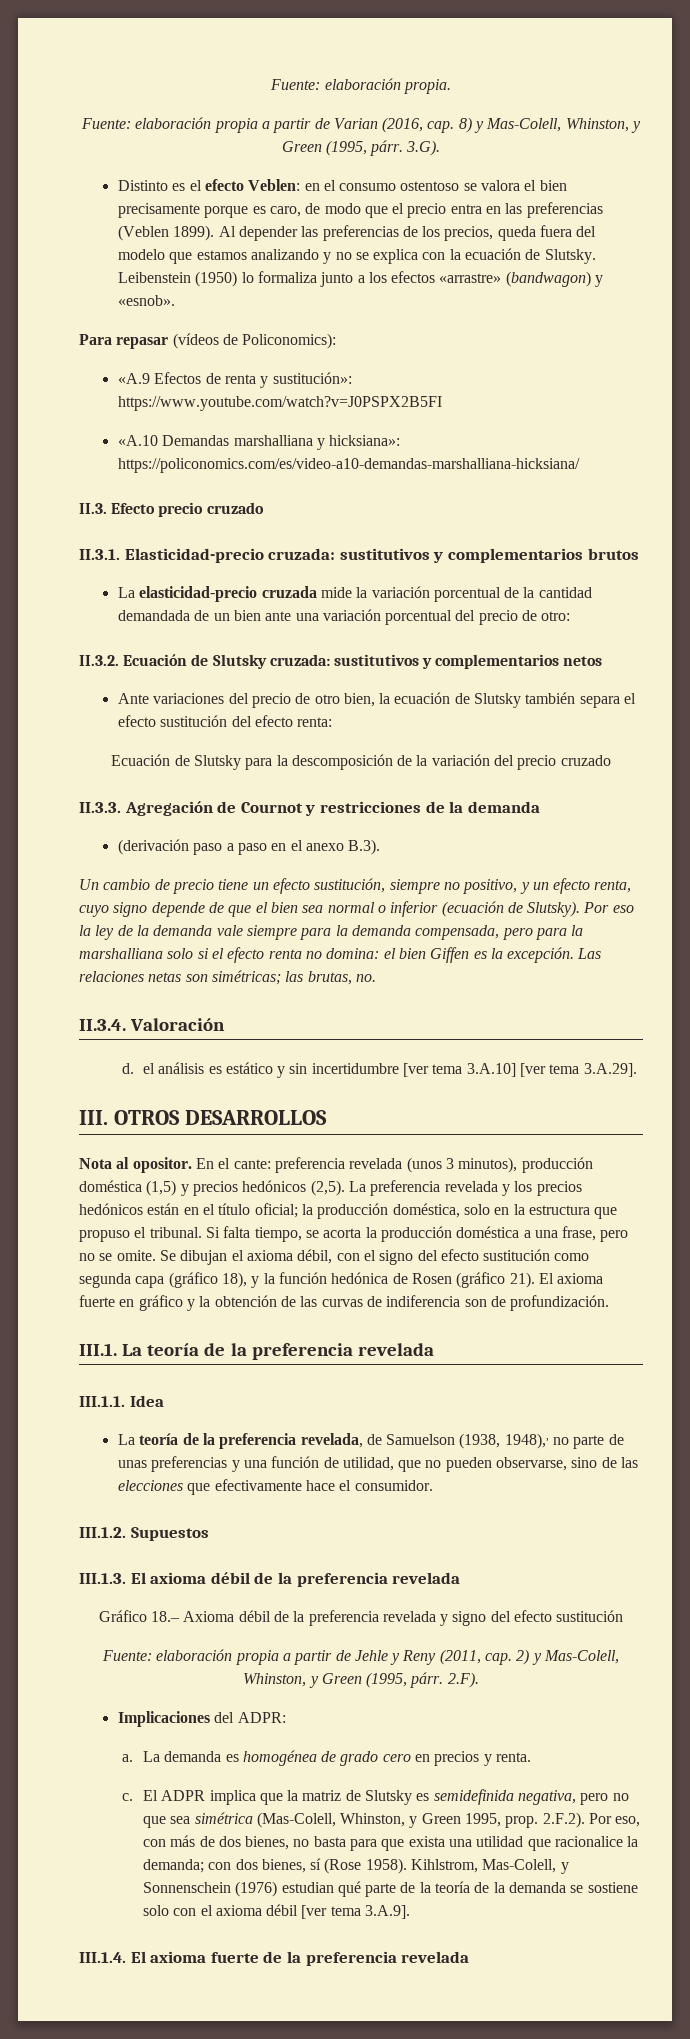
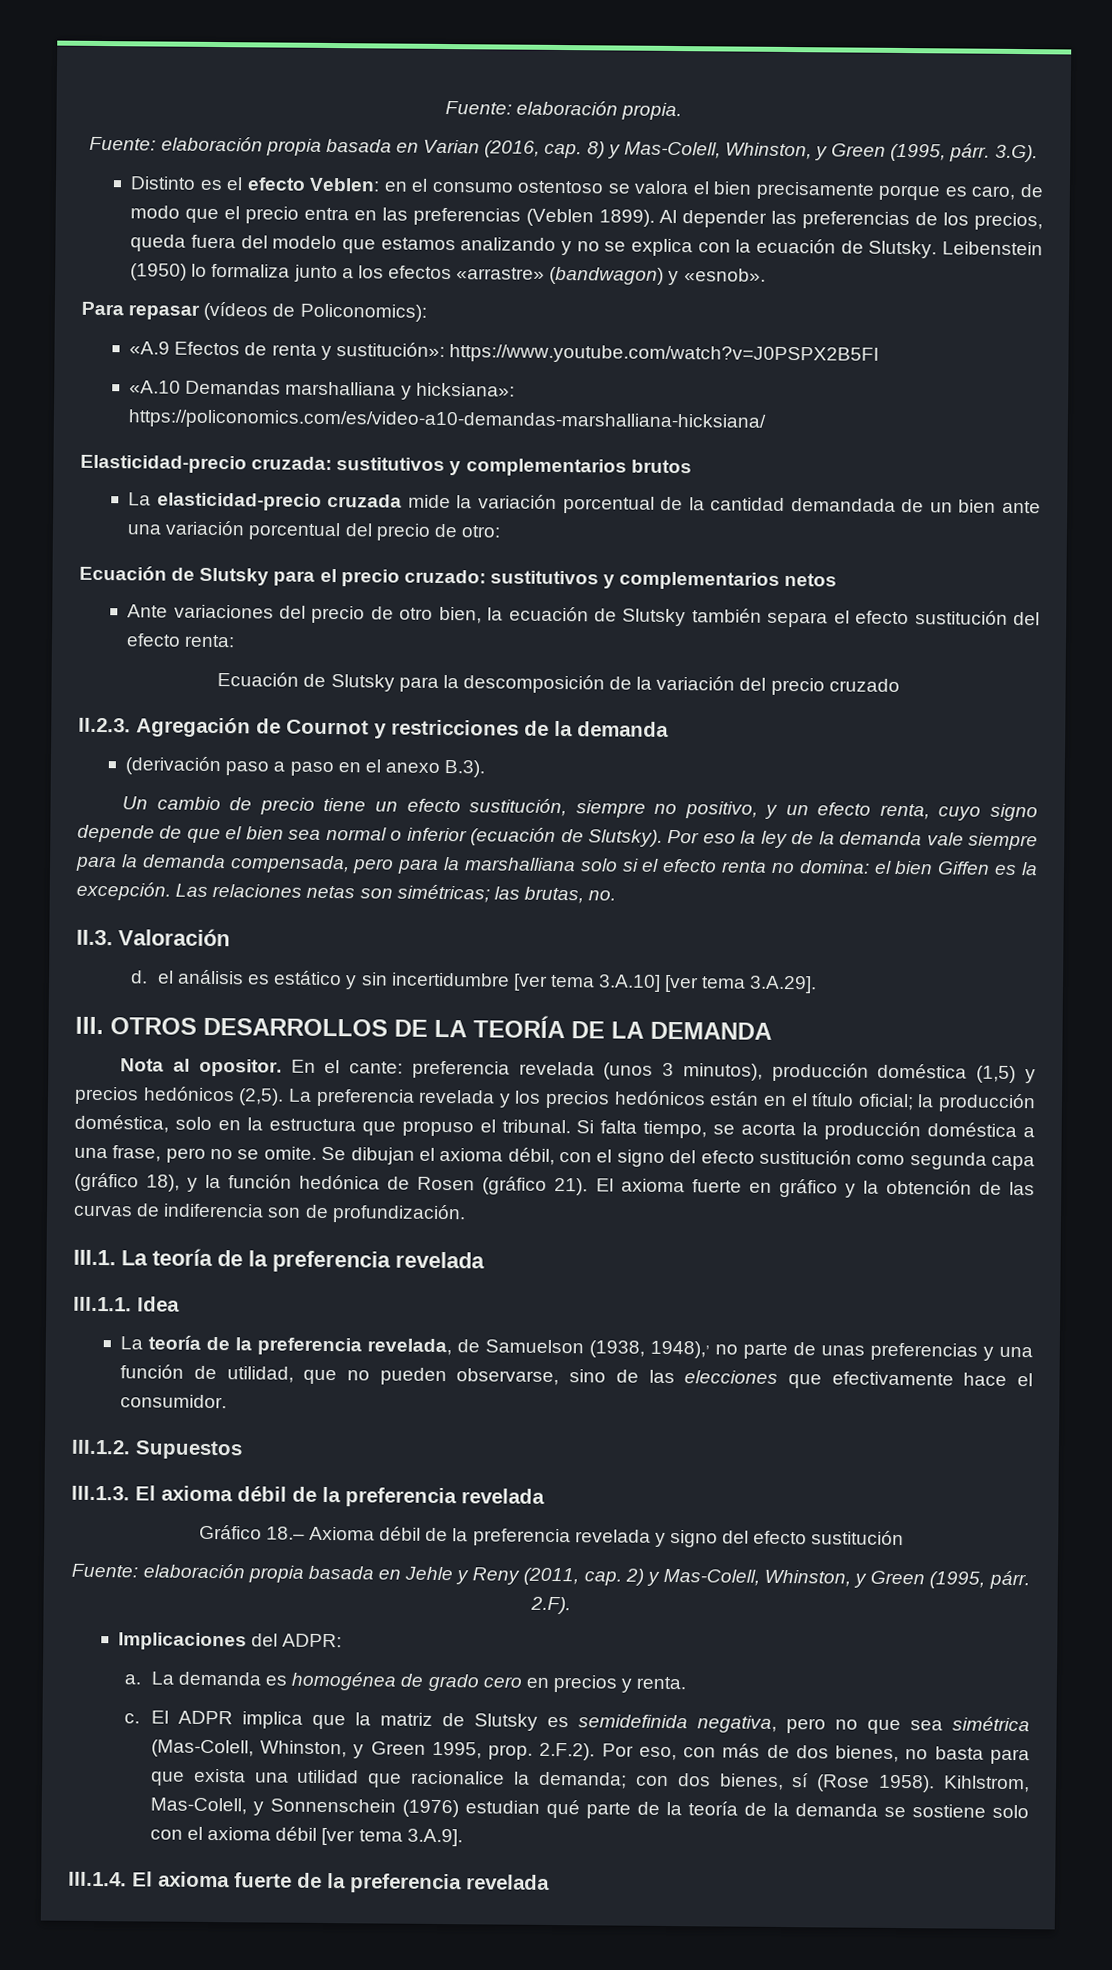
- Fuente: elaboración propia a partir de Varian (2016, cap.
+ Fuente: elaboración propia basada en Varian (2016, cap.
- II.3. Efecto precio cruzado
- II.3.1. Elasticidad-precio cruzada: sustitutivos y complementarios brutos
+ Elasticidad-precio cruzada: sustitutivos y complementarios brutos
- II.3.2. Ecuación de Slutsky cruzada: sustitutivos y complementarios netos
+ Ecuación de Slutsky para el precio cruzado: sustitutivos y complementarios netos
- II.3.3. Agregación de Cournot y restricciones de la demanda
+ II.2.3. Agregación de Cournot y restricciones de la demanda
- II.3.4. Valoración
+ II.3. Valoración
- III. OTROS DESARROLLOS
+ III. OTROS DESARROLLOS DE LA TEORÍA DE LA DEMANDA
- Fuente: elaboración propia a partir de Jehle y Reny (2011, cap.
+ Fuente: elaboración propia basada en Jehle y Reny (2011, cap.

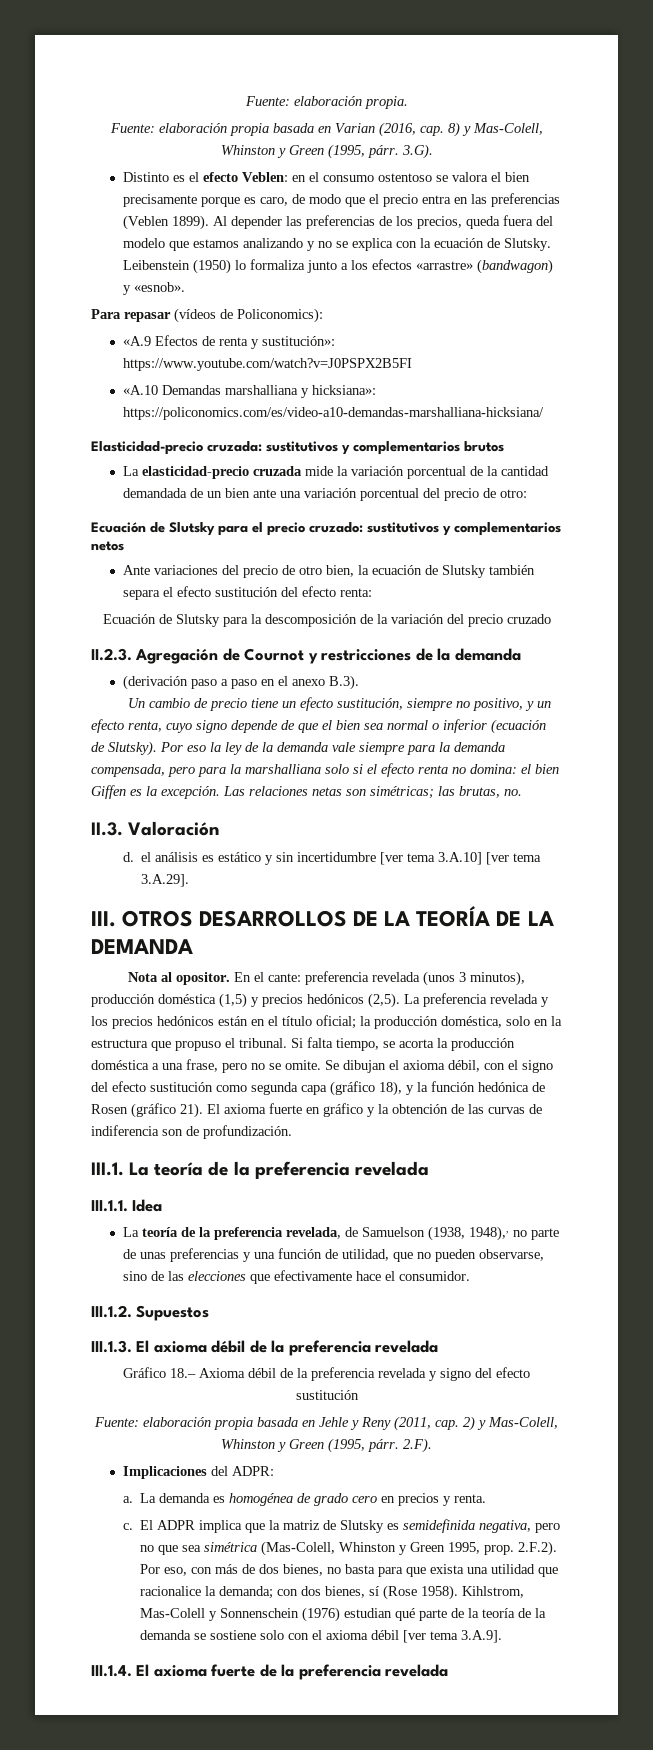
- 8) y Mas-Colell, Whinston, y Green (1995, párr.
+ 8) y Mas-Colell, Whinston y Green (1995, párr.
- 2) y Mas-Colell, Whinston, y Green (1995, párr.
+ 2) y Mas-Colell, Whinston y Green (1995, párr.
- El ADPR implica que la matriz de Slutsky es semidefinida negativa, pero no que sea simétrica (Mas-Colell, Whinston, y Green 1995, prop.
+ El ADPR implica que la matriz de Slutsky es semidefinida negativa, pero no que sea simétrica (Mas-Colell, Whinston y Green 1995, prop.
- Kihlstrom, Mas-Colell, y Sonnenschein (1976) estudian qué parte de la teoría de la demanda se sostiene solo con el axioma débil [ver tema 3.A.9].
+ Kihlstrom, Mas-Colell y Sonnenschein (1976) estudian qué parte de la teoría de la demanda se sostiene solo con el axioma débil [ver tema 3.A.9].

